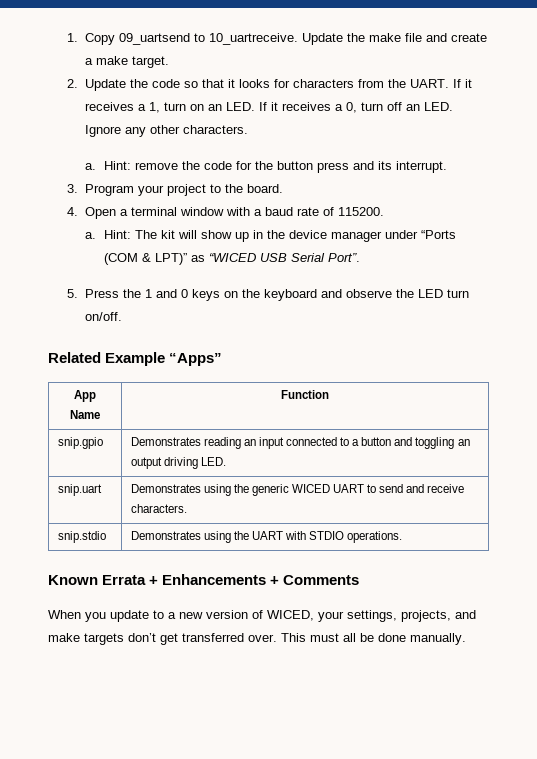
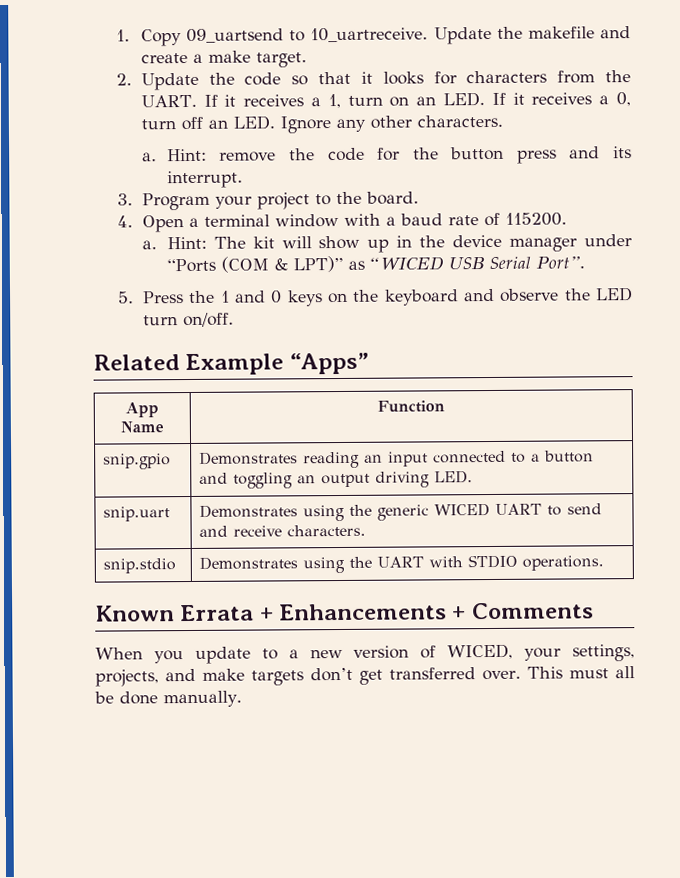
- Update the make file and create a make target.
+ Update the makefile and create a make target.

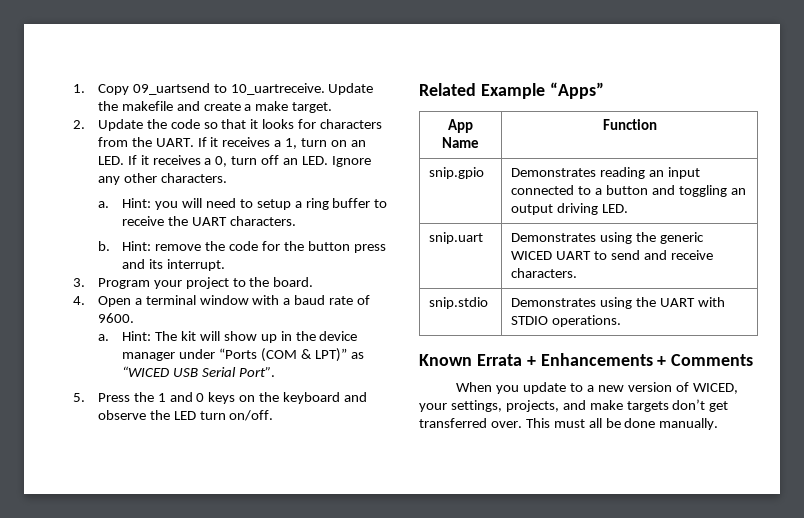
- Hint: remove the code for the button press and its interrupt.
+ Hint: you will need to setup a ring buffer to receive the UART characters.
+ b. Hint: remove the code for the button press and its interrupt.
- 4. Open a terminal window with a baud rate of 115200.
+ 4. Open a terminal window with a baud rate of 9600.

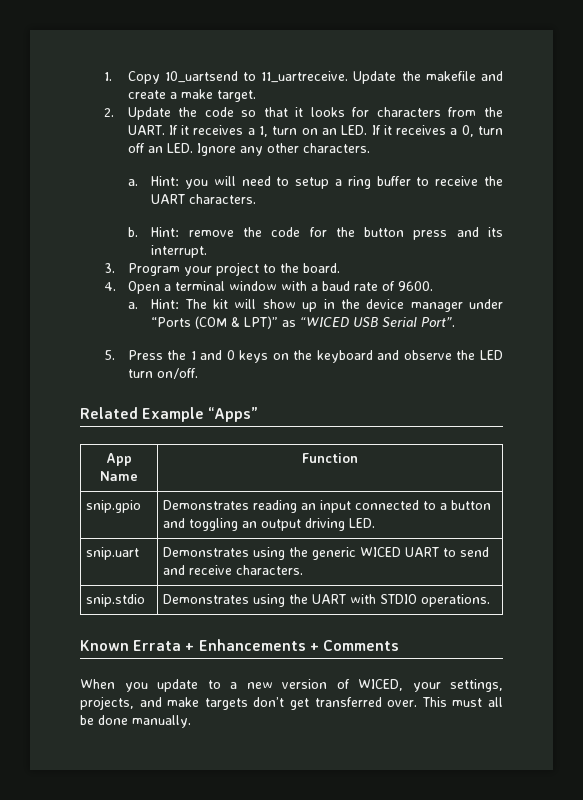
- 1. Copy 09_uartsend to 10_uartreceive.
+ 1. Copy 10_uartsend to 11_uartreceive.

